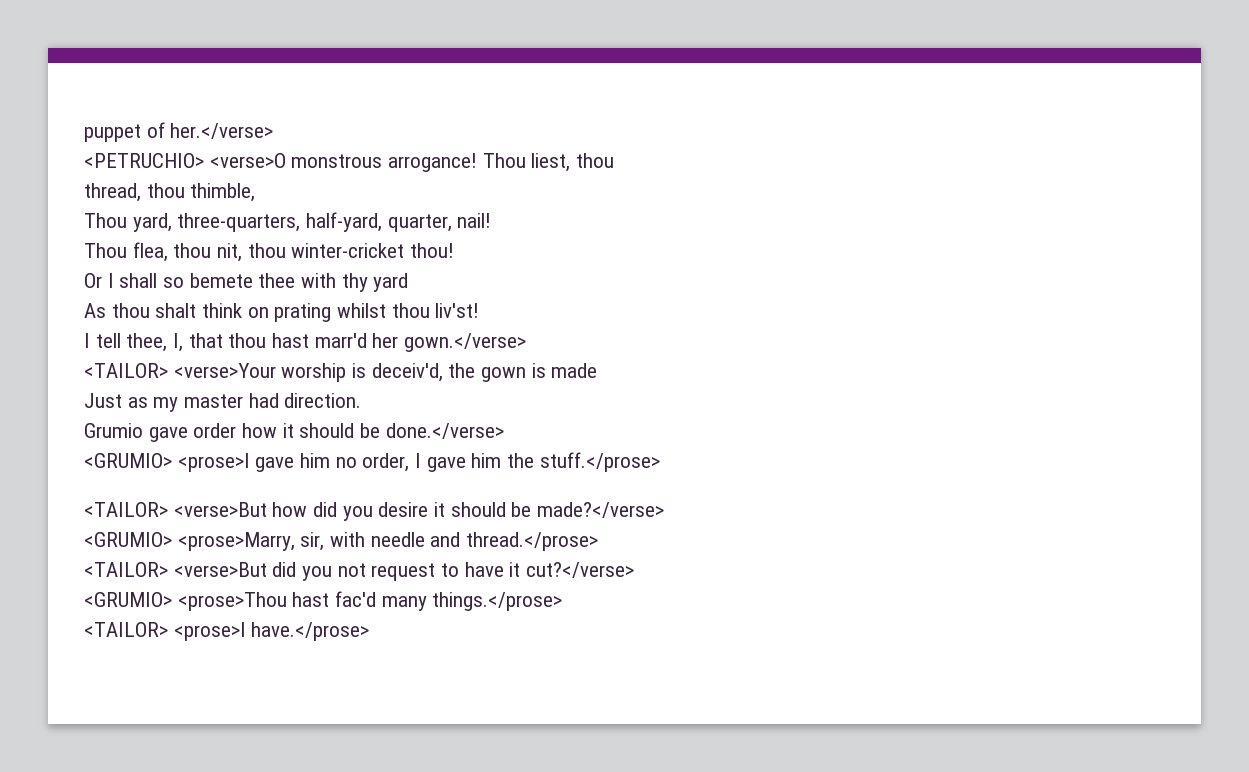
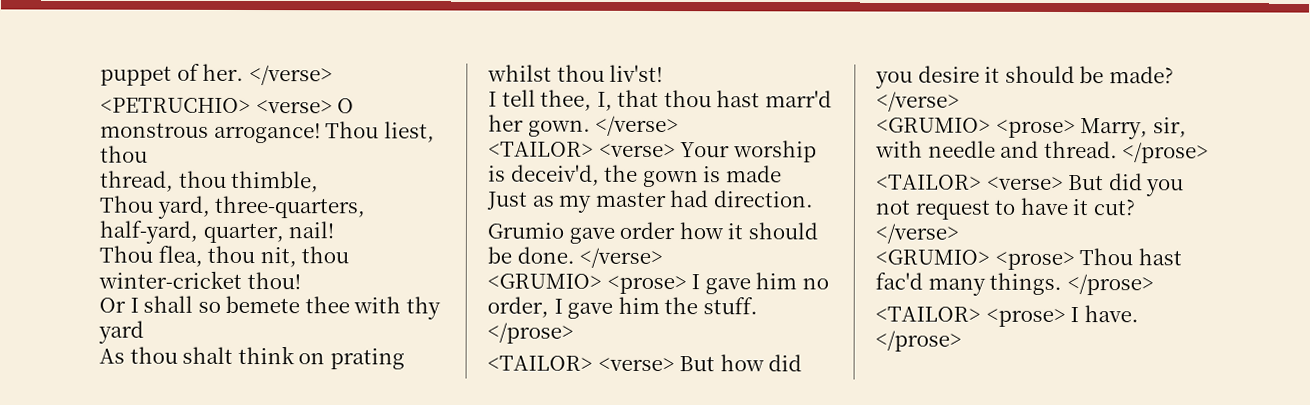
- puppet of her.</verse>
+ puppet of her. </verse>
- <PETRUCHIO> <verse>O monstrous arrogance!
+ <PETRUCHIO> <verse> O monstrous arrogance!
- I tell thee, I, that thou hast marr'd her gown.</verse>
- <TAILOR> <verse>Your worship is deceiv'd, the gown is made
+ I tell thee, I, that thou hast marr'd her gown. </verse>
+ <TAILOR> <verse> Your worship is deceiv'd, the gown is made
- Grumio gave order how it should be done.</verse>
- <GRUMIO> <prose>I gave him no order, I gave him the stuff.</prose>
- <TAILOR> <verse>But how did you desire it should be made?</verse>
- <GRUMIO> <prose>Marry, sir, with needle and thread.</prose>
- <TAILOR> <verse>But did you not request to have it cut?</verse>
- <GRUMIO> <prose>Thou hast fac'd many things.</prose>
- <TAILOR> <prose>I have.</prose>
+ Grumio gave order how it should be done. </verse>
+ <GRUMIO> <prose> I gave him no order, I gave him the stuff. </prose>
+ <TAILOR> <verse> But how did you desire it should be made? </verse>
+ <GRUMIO> <prose> Marry, sir, with needle and thread. </prose>
+ <TAILOR> <verse> But did you not request to have it cut? </verse>
+ <GRUMIO> <prose> Thou hast fac'd many things. </prose>
+ <TAILOR> <prose> I have. </prose>

